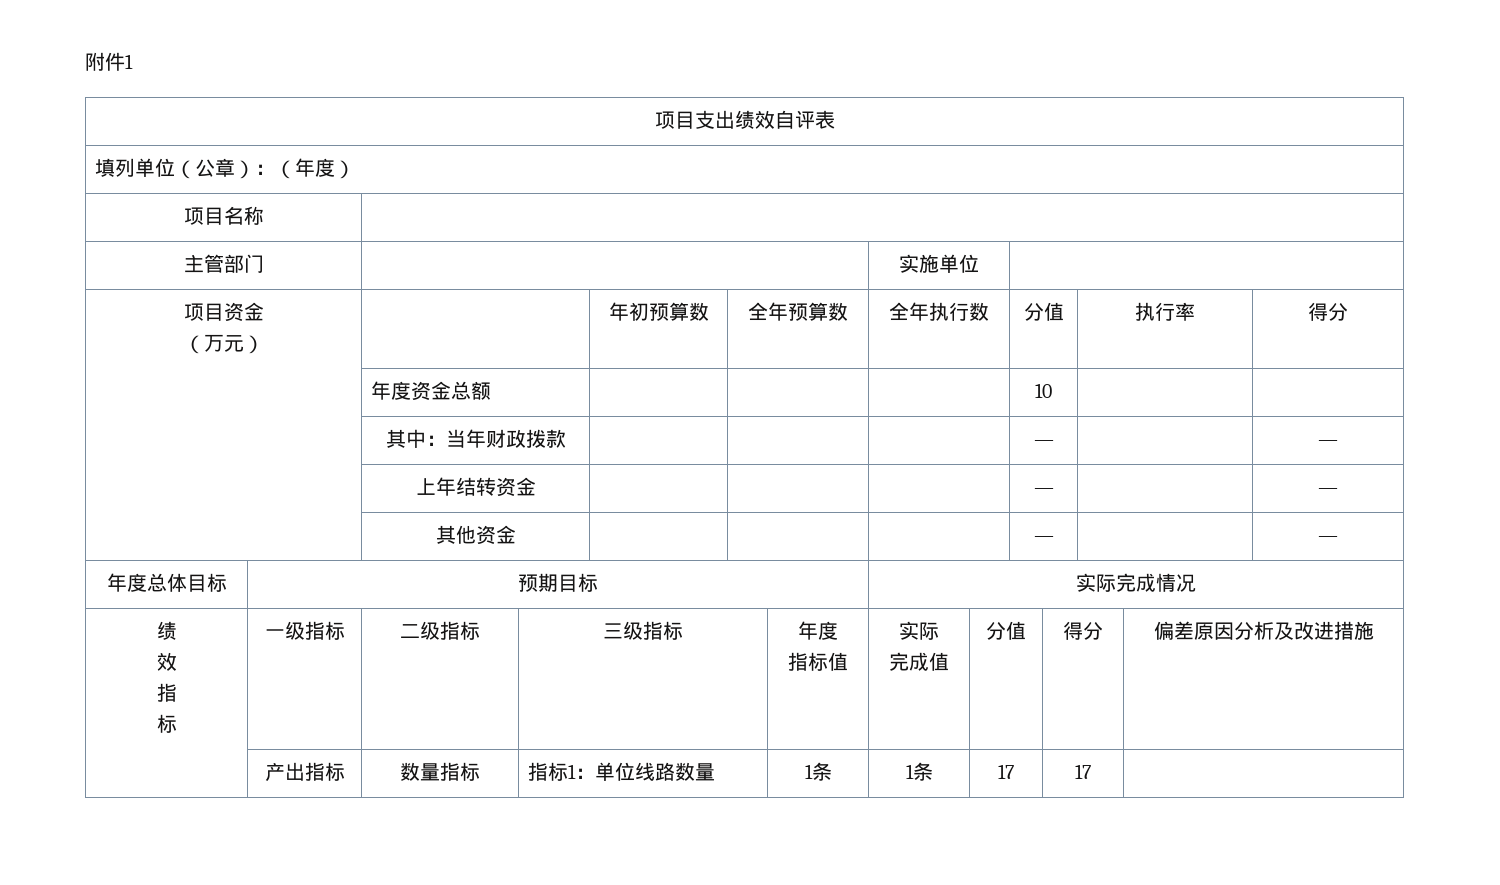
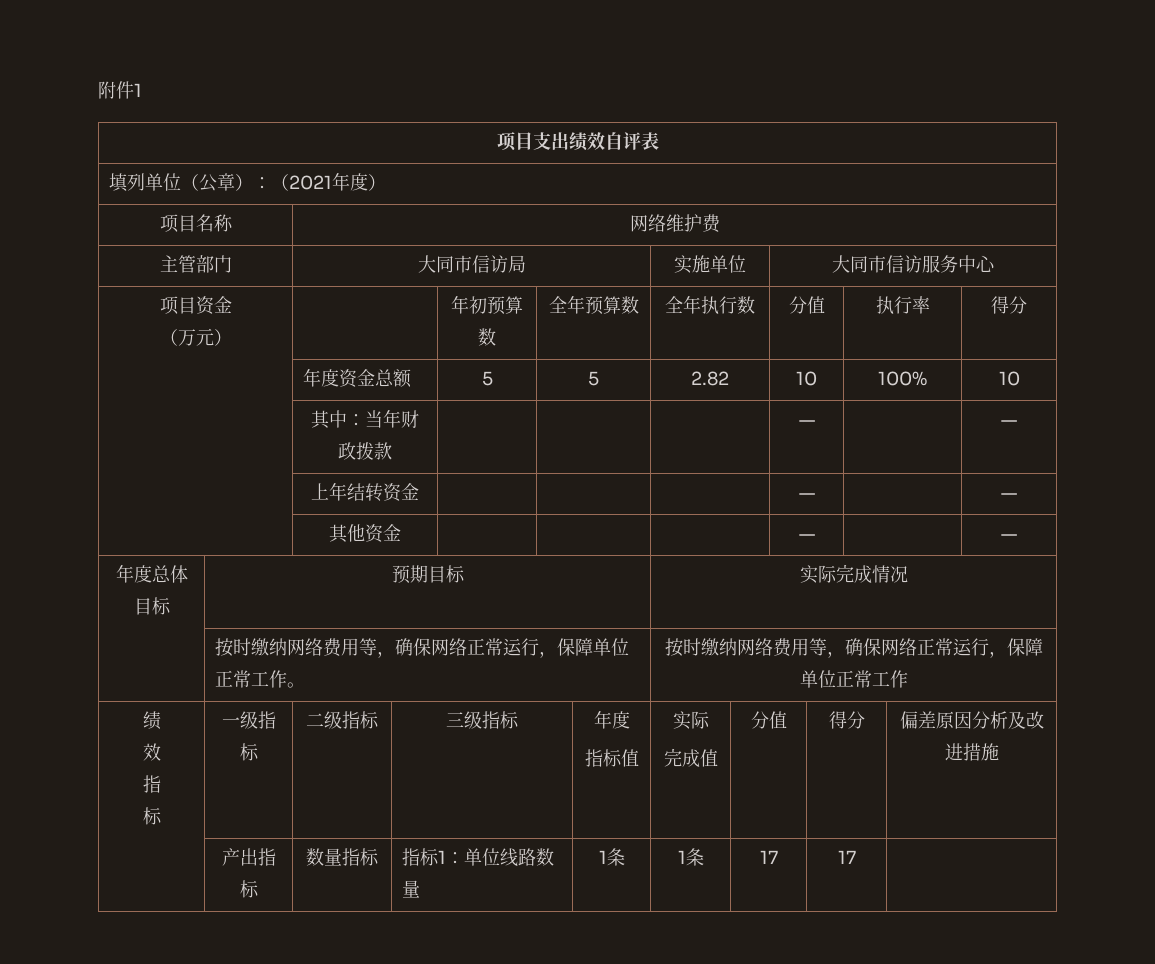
- 填列单位（公章）：（年度）
+ 填列单位（公章）：（2021年度）
- 项目名称 |
+ 项目名称 | 网络维护费
- 主管部门 | | 实施单位 |
+ 主管部门 | 大同市信访局 | 实施单位 | 大同市信访服务中心
- | 年度资金总额 | | | | 10 | |
+ | 年度资金总额 | 5 | 5 | 2.82 | 10 | 100% | 10
+ | 按时缴纳网络费用等，确保网络正常运行，保障单位正常工作。 | 按时缴纳网络费用等，确保网络正常运行，保障单位正常工作

